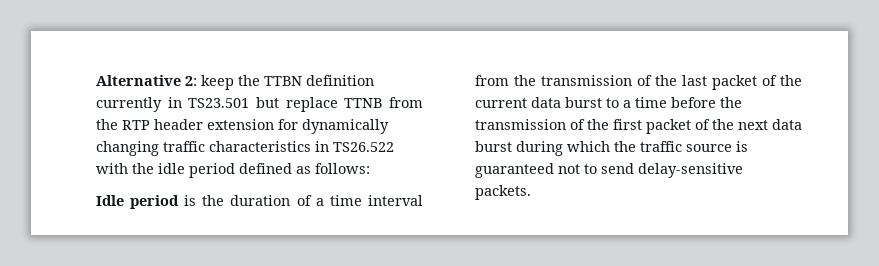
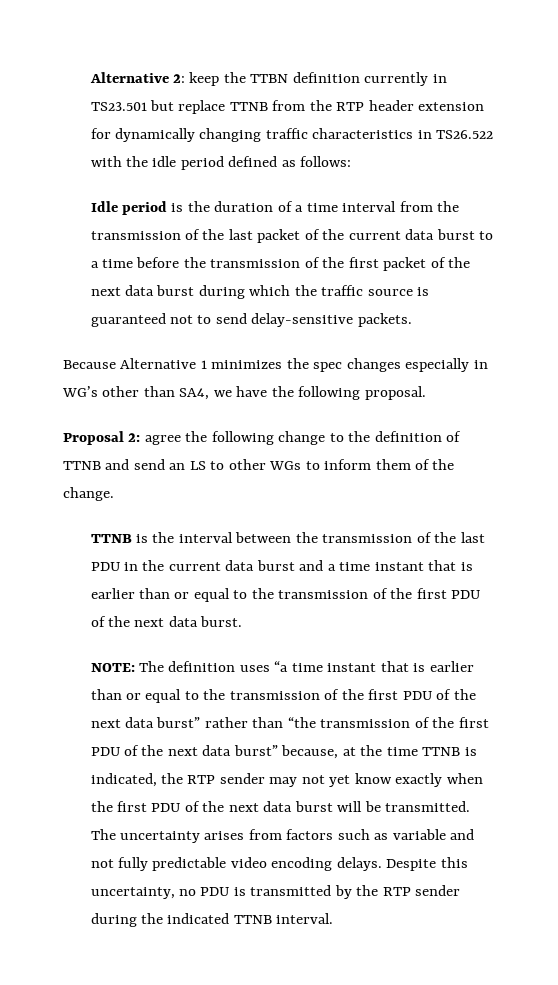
+ Because Alternative 1 minimizes the spec changes especially in WG’s other than SA4, we have the following proposal.
+ Proposal 2: agree the following change to the definition of TTNB and send an LS to other WGs to inform them of the change.
+ TTNB is the interval between the transmission of the last PDU in the current data burst and a time instant that is earlier than or equal to the transmission of the first PDU of the next data burst.
+ NOTE: The definition uses “a time instant that is earlier than or equal to the transmission of the first PDU of the next data burst” rather than “the transmission of the first PDU of the next data burst” because, at the time TTNB is indicated, the RTP sender may not yet know exactly when the first PDU of the next data burst will be transmitted. The uncertainty arises from factors such as variable and not fully predictable video encoding delays. Despite this uncertainty, no PDU is transmitted by the RTP sender during the indicated TTNB interval.

